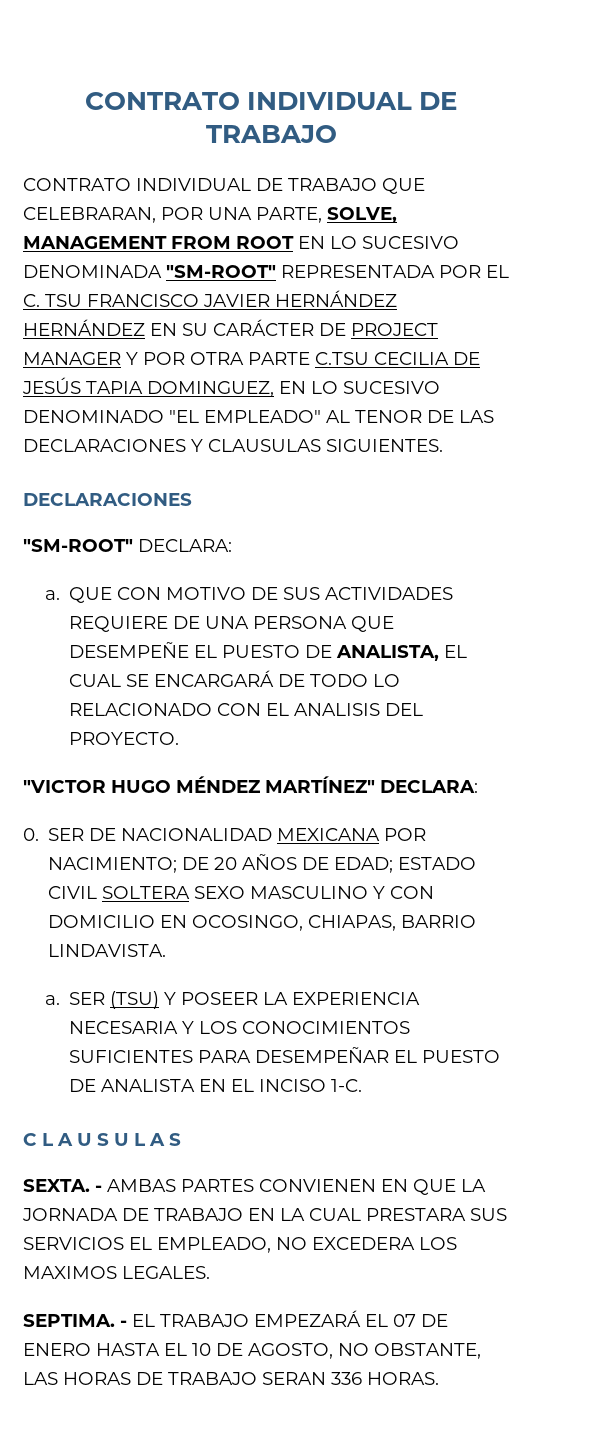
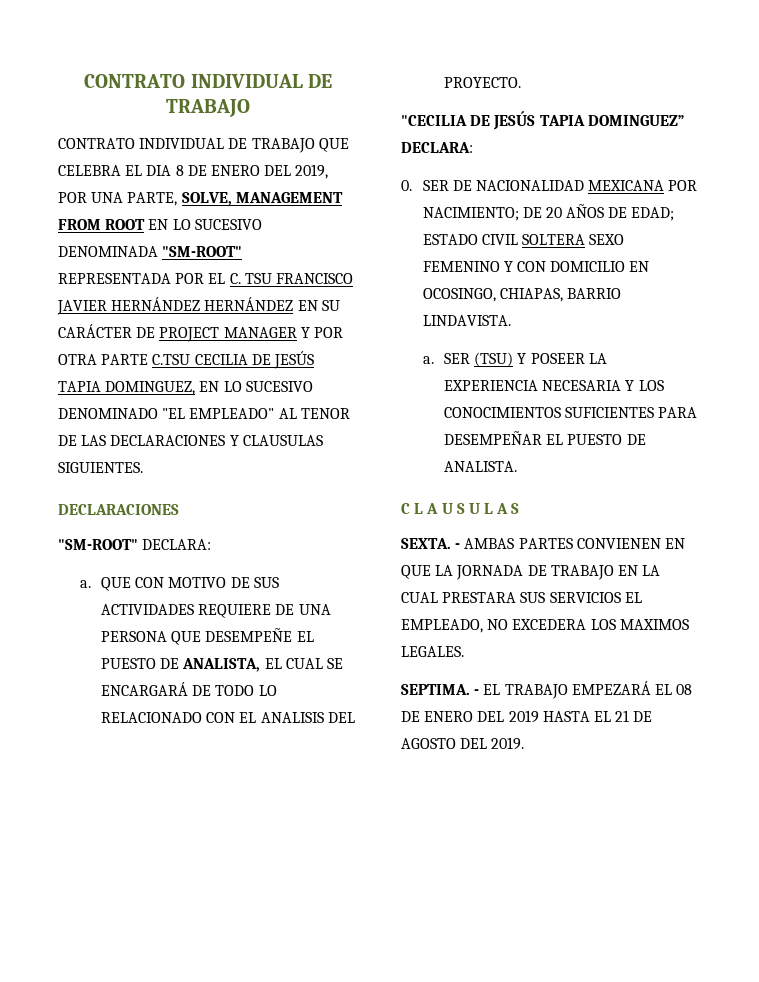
- CONTRATO INDIVIDUAL DE TRABAJO QUE CELEBRARAN, POR UNA PARTE, SOLVE, MANAGEMENT FROM ROOT EN LO SUCESIVO DENOMINADA "SM-ROOT" REPRESENTADA POR EL C. TSU FRANCISCO JAVIER HERNÁNDEZ HERNÁNDEZ EN SU CARÁCTER DE PROJECT MANAGER Y POR OTRA PARTE C.TSU CECILIA DE JESÚS TAPIA DOMINGUEZ, EN LO SUCESIVO DENOMINADO "EL EMPLEADO" AL TENOR DE LAS DECLARACIONES Y CLAUSULAS SIGUIENTES.
+ CONTRATO INDIVIDUAL DE TRABAJO QUE CELEBRA EL DIA 8 DE ENERO DEL 2019, POR UNA PARTE, SOLVE, MANAGEMENT FROM ROOT EN LO SUCESIVO DENOMINADA "SM-ROOT" REPRESENTADA POR EL C. TSU FRANCISCO JAVIER HERNÁNDEZ HERNÁNDEZ EN SU CARÁCTER DE PROJECT MANAGER Y POR OTRA PARTE C.TSU CECILIA DE JESÚS TAPIA DOMINGUEZ, EN LO SUCESIVO DENOMINADO "EL EMPLEADO" AL TENOR DE LAS DECLARACIONES Y CLAUSULAS SIGUIENTES.
- "VICTOR HUGO MÉNDEZ MARTÍNEZ" DECLARA:
+ "CECILIA DE JESÚS TAPIA DOMINGUEZ” DECLARA:
- 0. SER DE NACIONALIDAD MEXICANA POR NACIMIENTO; DE 20 AÑOS DE EDAD; ESTADO CIVIL SOLTERA SEXO MASCULINO Y CON DOMICILIO EN OCOSINGO, CHIAPAS, BARRIO LINDAVISTA.
+ 0. SER DE NACIONALIDAD MEXICANA POR NACIMIENTO; DE 20 AÑOS DE EDAD; ESTADO CIVIL SOLTERA SEXO FEMENINO Y CON DOMICILIO EN OCOSINGO, CHIAPAS, BARRIO LINDAVISTA.
- SER (TSU) Y POSEER LA EXPERIENCIA NECESARIA Y LOS CONOCIMIENTOS SUFICIENTES PARA DESEMPEÑAR EL PUESTO DE ANALISTA EN EL INCISO 1-C.
+ SER (TSU) Y POSEER LA EXPERIENCIA NECESARIA Y LOS CONOCIMIENTOS SUFICIENTES PARA DESEMPEÑAR EL PUESTO DE ANALISTA.
- - EL TRABAJO EMPEZARÁ EL 07 DE ENERO HASTA EL 10 DE AGOSTO, NO OBSTANTE, LAS HORAS DE TRABAJO SERAN 336 HORAS.
+ - EL TRABAJO EMPEZARÁ EL 08 DE ENERO DEL 2019 HASTA EL 21 DE AGOSTO DEL 2019.

